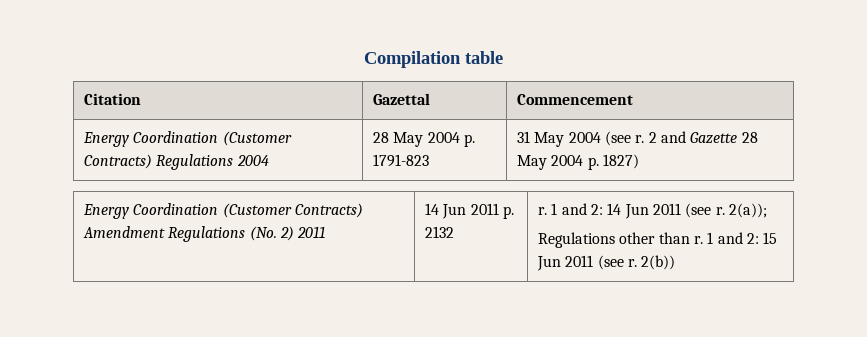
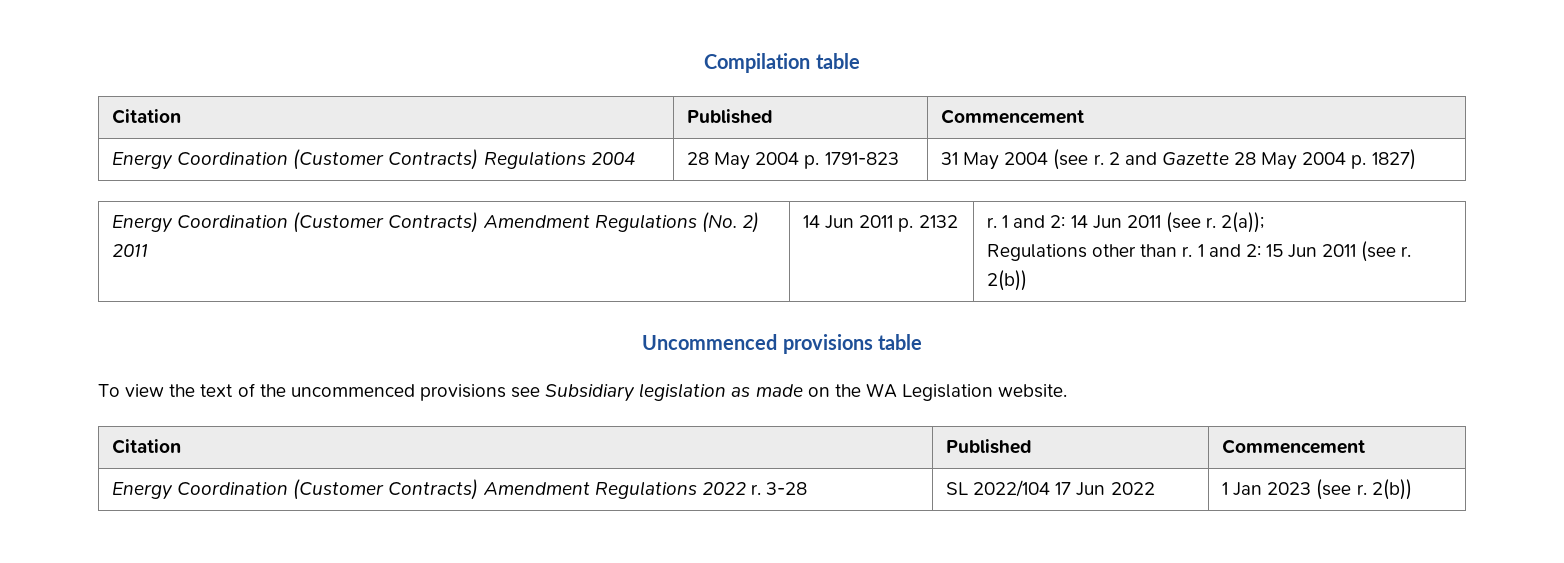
  Compilation table
- Citation | Gazettal | Commencement
+ Citation | Published | Commencement
+ Uncommenced provisions table
+ To view the text of the uncommenced provisions see Subsidiary legislation as made on the WA Legislation website.
+ Citation | Published | Commencement
+ Energy Coordination (Customer Contracts) Amendment Regulations 2022 r. 3-28 | SL 2022/104 17 Jun 2022 | 1 Jan 2023 (see r. 2(b))

